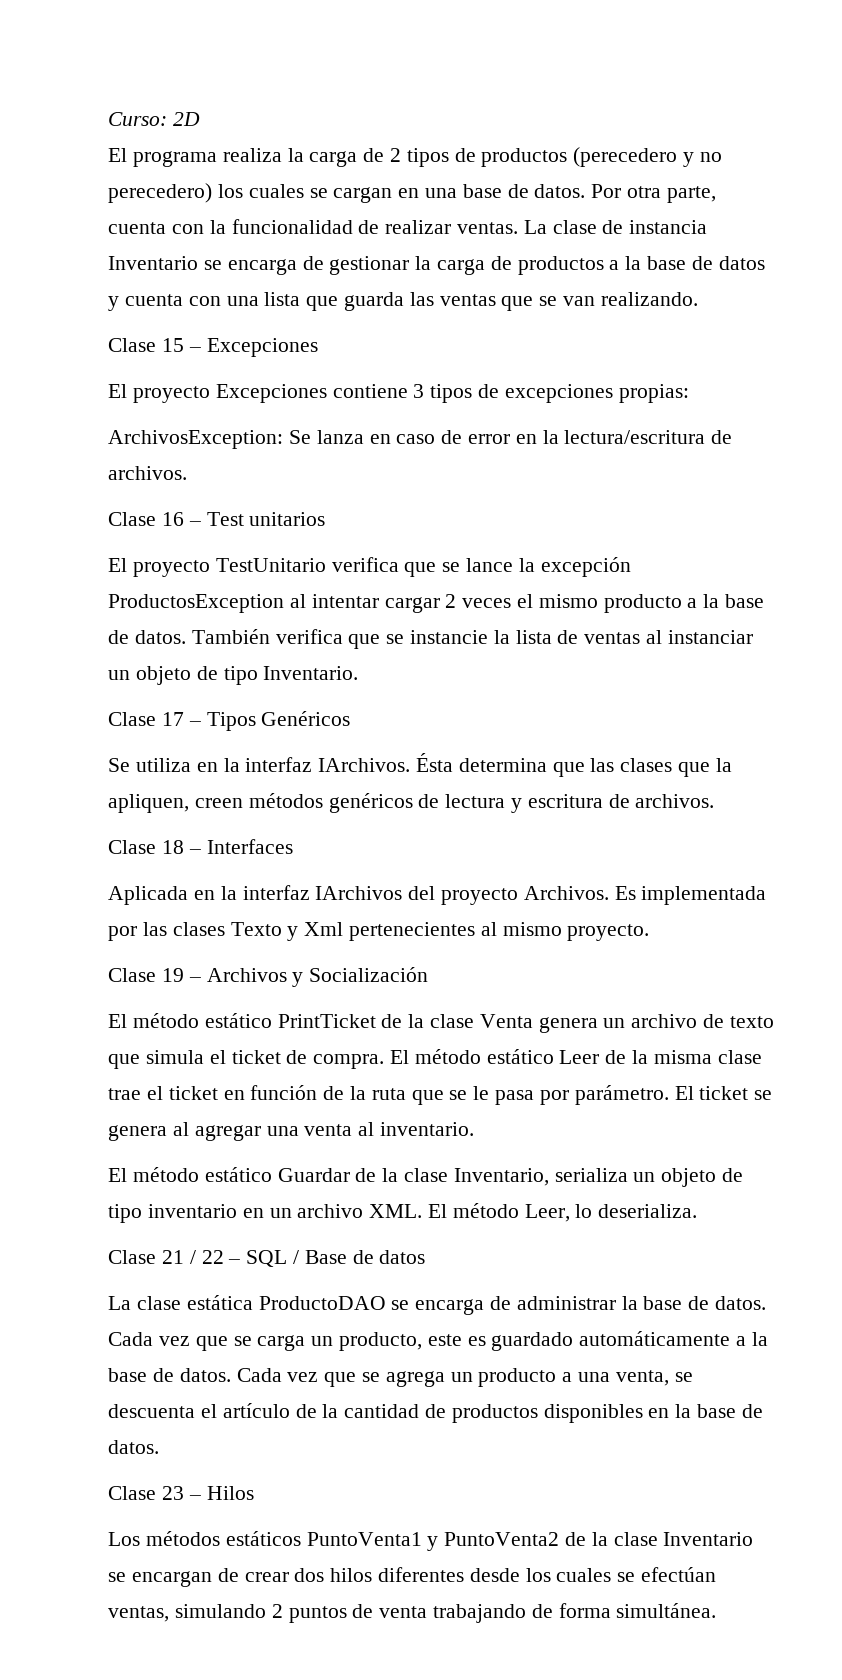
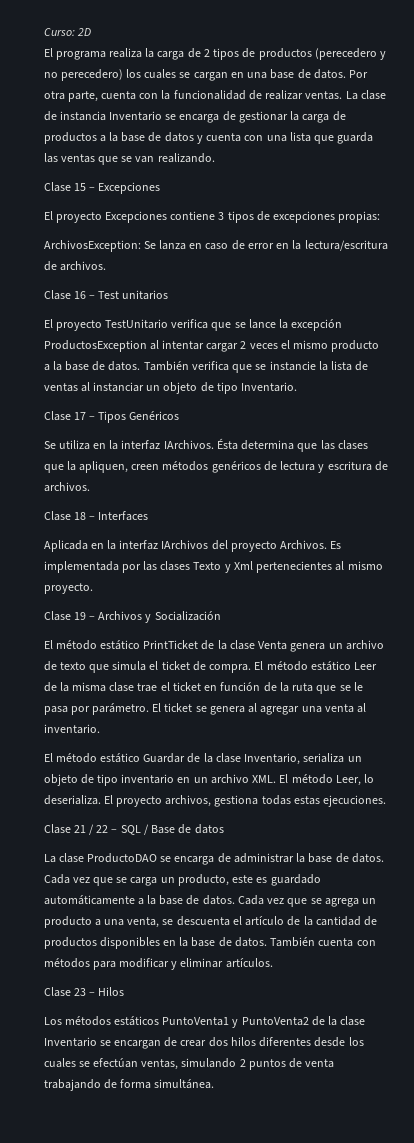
+ El proyecto archivos, gestiona todas estas ejecuciones.
- La clase estática ProductoDAO se encarga de administrar la base de datos.
+ La clase ProductoDAO se encarga de administrar la base de datos.
+ También cuenta con métodos para modificar y eliminar artículos.

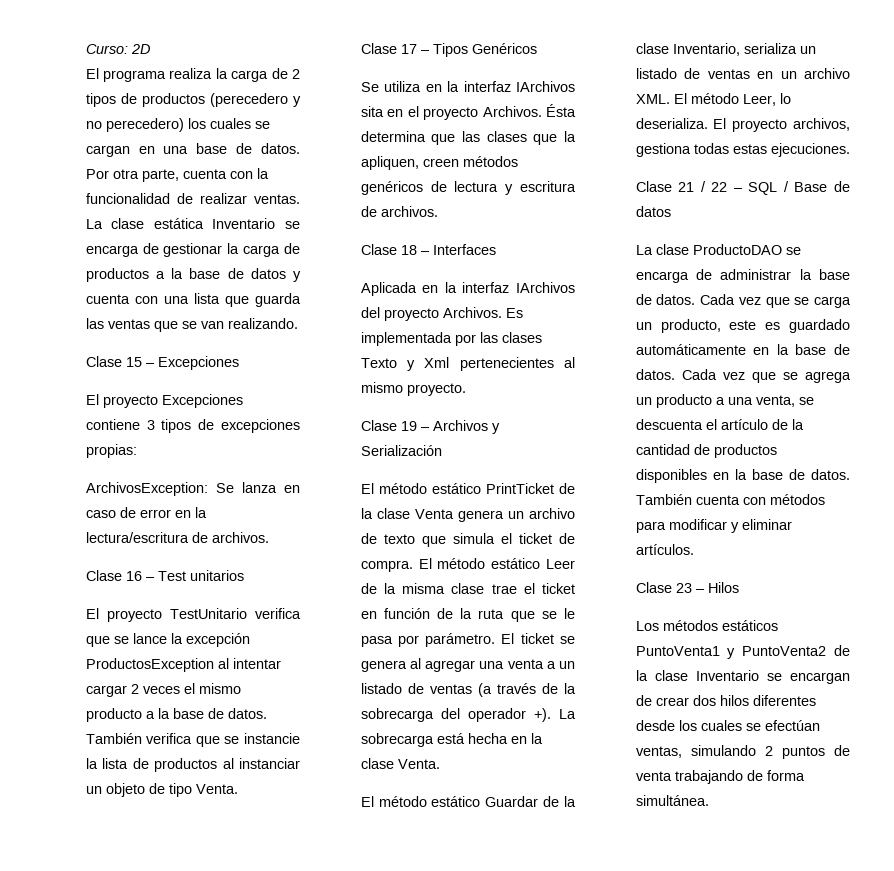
- La clase de instancia Inventario se encarga de gestionar la carga de productos a la base de datos y cuenta con una lista que guarda las ventas que se van realizando.
+ La clase estática Inventario se encarga de gestionar la carga de productos a la base de datos y cuenta con una lista que guarda las ventas que se van realizando.
- También verifica que se instancie la lista de ventas al instanciar un objeto de tipo Inventario.
+ También verifica que se instancie la lista de productos al instanciar un objeto de tipo Venta.
- Se utiliza en la interfaz IArchivos.
+ Se utiliza en la interfaz IArchivos sita en el proyecto Archivos.
- Clase 19 – Archivos y Socialización
+ Clase 19 – Archivos y Serialización
- El ticket se genera al agregar una venta al inventario.
+ El ticket se genera al agregar una venta a un listado de ventas (a través de la sobrecarga del operador +). La sobrecarga está hecha en la clase Venta.
- El método estático Guardar de la clase Inventario, serializa un objeto de tipo inventario en un archivo XML. El método Leer, lo deserializa.
+ El método estático Guardar de la clase Inventario, serializa un listado de ventas en un archivo XML. El método Leer, lo deserializa.
- Cada vez que se carga un producto, este es guardado automáticamente a la base de datos.
+ Cada vez que se carga un producto, este es guardado automáticamente en la base de datos.

